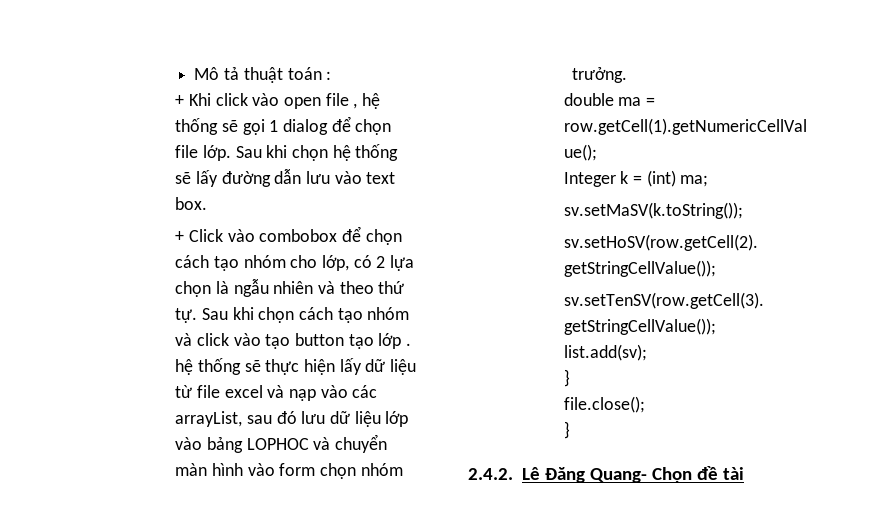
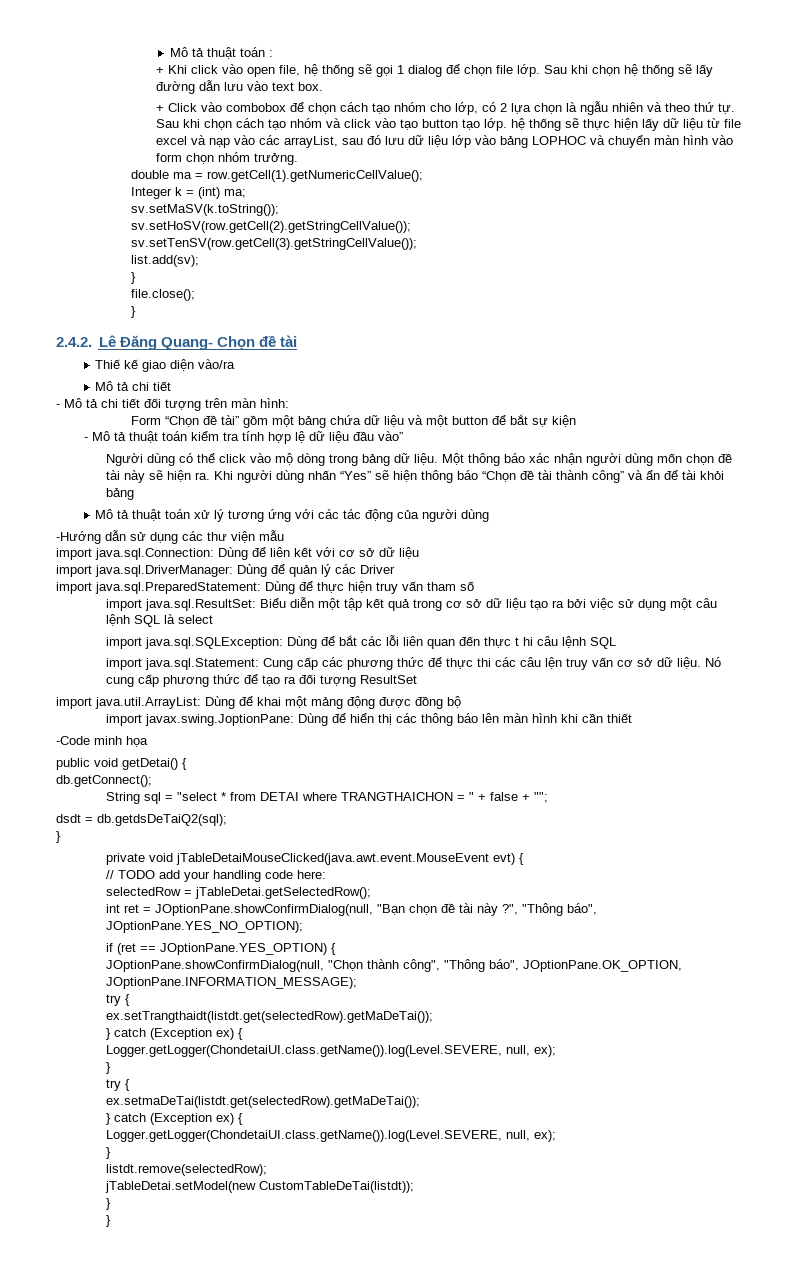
- + Khi click vào open file , hệ thống sẽ gọi 1 dialog để chọn file lớp.
+ + Khi click vào open file, hệ thống sẽ gọi 1 dialog để chọn file lớp.
- Sau khi chọn cách tạo nhóm và click vào tạo button tạo lớp . hệ thống sẽ thực hiện lấy dữ liệu từ file excel và nạp vào các arrayList, sau đó lưu dữ liệu lớp vào bảng LOPHOC và chuyển màn hình vào form chọn nhóm trưởng.
+ Sau khi chọn cách tạo nhóm và click vào tạo button tạo lớp. hệ thống sẽ thực hiện lấy dữ liệu từ file excel và nạp vào các arrayList, sau đó lưu dữ liệu lớp vào bảng LOPHOC và chuyển màn hình vào form chọn nhóm trưởng.
+ Thiế kế giao diện vào/ra
+ Mô tả chi tiết
+ - Mô tả chi tiết đối tượng trên màn hình:
+ Form “Chọn đề tài” gồm một bảng chứa dữ liệu và một button để bắt sự kiện
+ - Mô tả thuật toán kiểm tra tính hợp lệ dữ liệu đầu vào”
+ Người dùng có thể click vào mộ dòng trong bảng dữ liệu. Một thông báo xác nhận người dùng mốn chọn đề tài này sẽ hiện ra. Khi người dùng nhấn “Yes” sẽ hiện thông báo “Chọn đề tài thành công” và ẩn để tài khỏi bảng
+ Mô tả thuật toán xử lý tương ứng với các tác động của người dùng
+ -Hướng dẫn sử dụng các thư viện mẫu
+ import java.sql.Connection: Dùng để liên kết với cơ sở dữ liệu
+ import java.sql.DriverManager: Dùng để quản lý các Driver
+ import java.sql.PreparedStatement: Dùng để thực hiện truy vấn tham số
+ import java.sql.ResultSet: Biểu diễn một tập kết quả trong cơ sở dữ liệu tạo ra bởi việc sử dụng một câu lệnh SQL là select
+ import java.sql.SQLException: Dùng để bắt các lỗi liên quan đến thực t hi câu lệnh SQL
+ import java.sql.Statement: Cung cấp các phương thức để thực thi các câu lện truy vấn cơ sở dữ liệu. Nó cung cấp phương thức để tạo ra đối tượng ResultSet
+ import java.util.ArrayList: Dùng để khai một mảng động được đồng bộ
+ import javax.swing.JoptionPane: Dùng để hiển thị các thông báo lên màn hình khi cần thiết
+ -Code minh họa
+ public void getDetai() {
+ db.getConnect();
+ String sql = "select * from DETAI where TRANGTHAICHON = " + false + "";
+ dsdt = db.getdsDeTaiQ2(sql);
+ }
+ private void jTableDetaiMouseClicked(java.awt.event.MouseEvent evt) {
+ // TODO add your handling code here:
+ selectedRow = jTableDetai.getSelectedRow();
+ int ret = JOptionPane.showConfirmDialog(null, "Bạn chọn đề tài này ?", "Thông báo", JOptionPane.YES_NO_OPTION);
+ if (ret == JOptionPane.YES_OPTION) {
+ JOptionPane.showConfirmDialog(null, "Chọn thành công", "Thông báo", JOptionPane.OK_OPTION, JOptionPane.INFORMATION_MESSAGE);
+ try {
+ ex.setTrangthaidt(listdt.get(selectedRow).getMaDeTai());
+ } catch (Exception ex) {
+ Logger.getLogger(ChondetaiUI.class.getName()).log(Level.SEVERE, null, ex);
+ }
+ try {
+ ex.setmaDeTai(listdt.get(selectedRow).getMaDeTai());
+ } catch (Exception ex) {
+ Logger.getLogger(ChondetaiUI.class.getName()).log(Level.SEVERE, null, ex);
+ }
+ listdt.remove(selectedRow);
+ jTableDetai.setModel(new CustomTableDeTai(listdt));
+ }
+ }

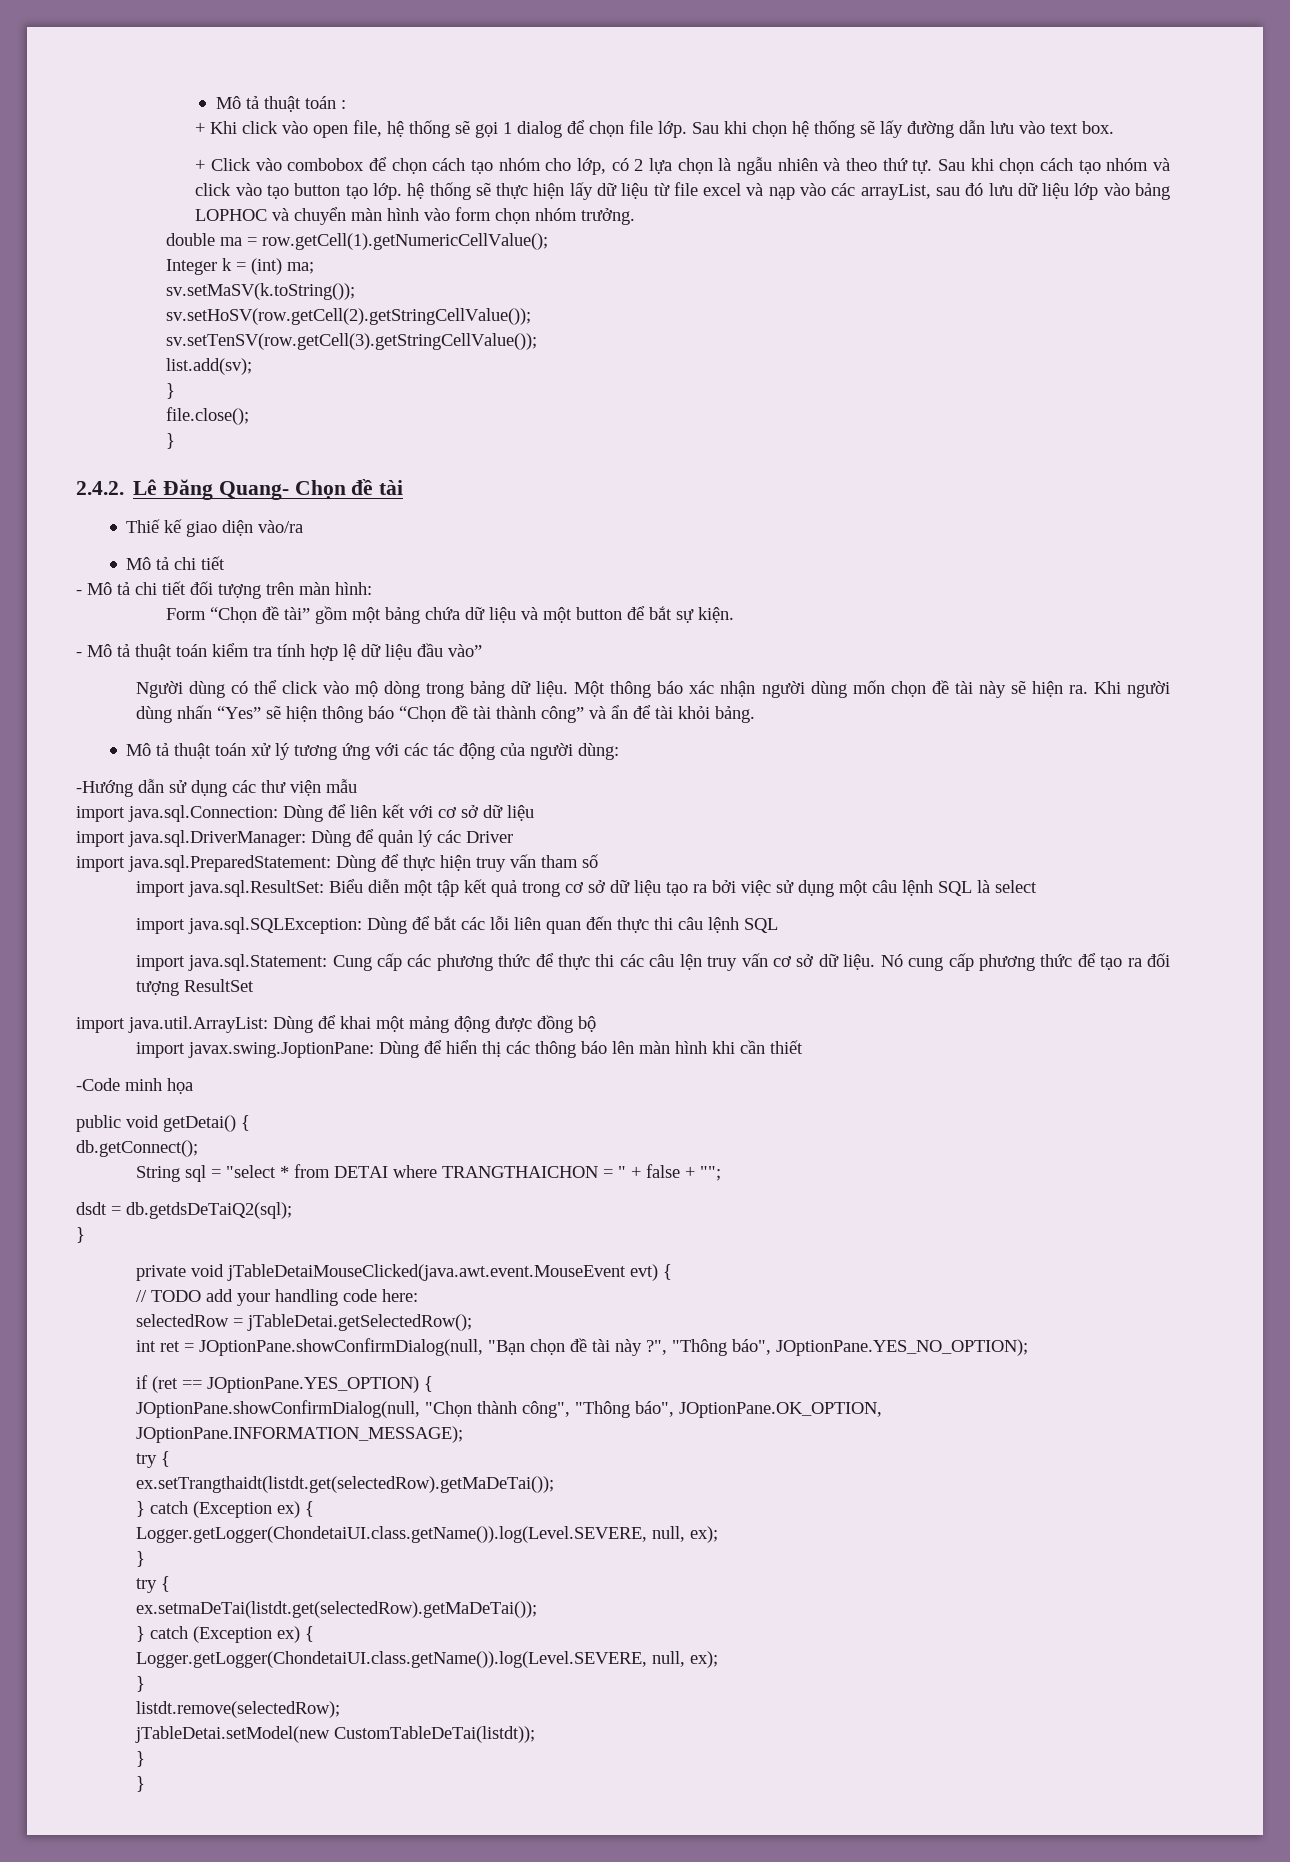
- Form “Chọn đề tài” gồm một bảng chứa dữ liệu và một button để bắt sự kiện
+ Form “Chọn đề tài” gồm một bảng chứa dữ liệu và một button để bắt sự kiện.
- Khi người dùng nhấn “Yes” sẽ hiện thông báo “Chọn đề tài thành công” và ẩn để tài khỏi bảng
+ Khi người dùng nhấn “Yes” sẽ hiện thông báo “Chọn đề tài thành công” và ẩn để tài khỏi bảng.
- Mô tả thuật toán xử lý tương ứng với các tác động của người dùng
+ Mô tả thuật toán xử lý tương ứng với các tác động của người dùng:
- import java.sql.SQLException: Dùng để bắt các lỗi liên quan đến thực t hi câu lệnh SQL
+ import java.sql.SQLException: Dùng để bắt các lỗi liên quan đến thực thi câu lệnh SQL

